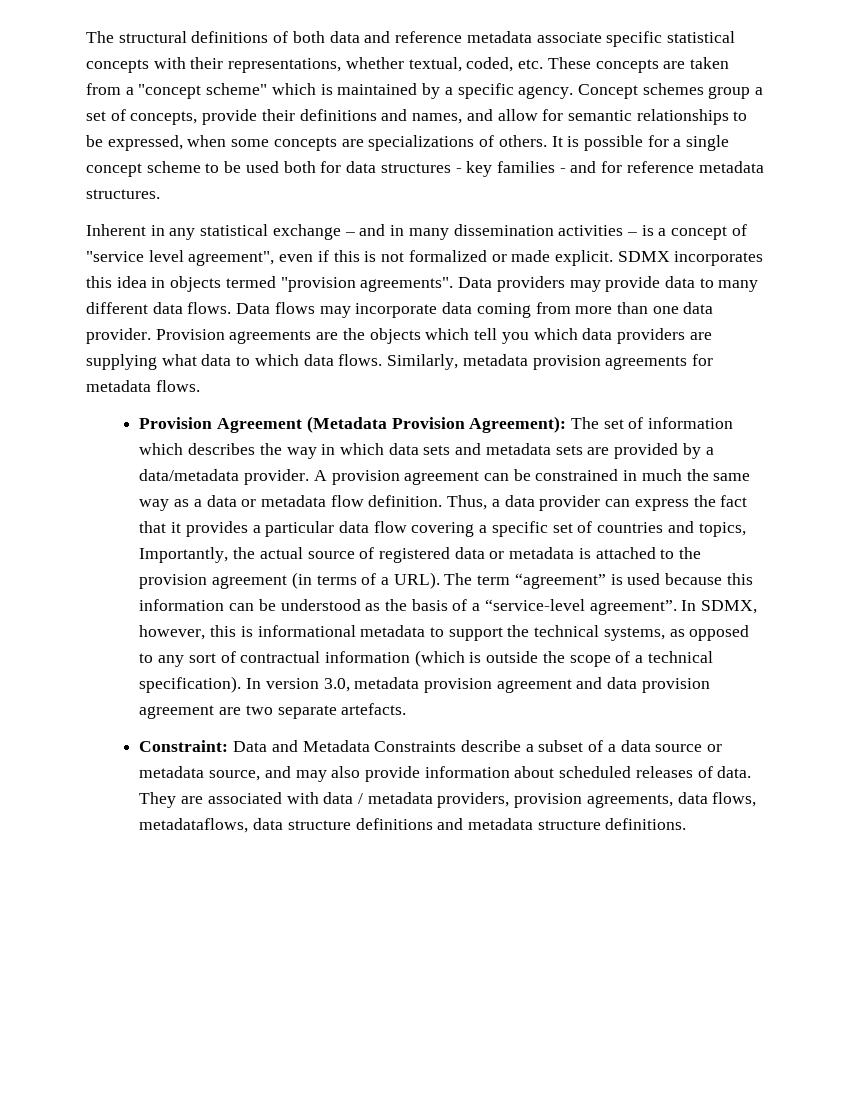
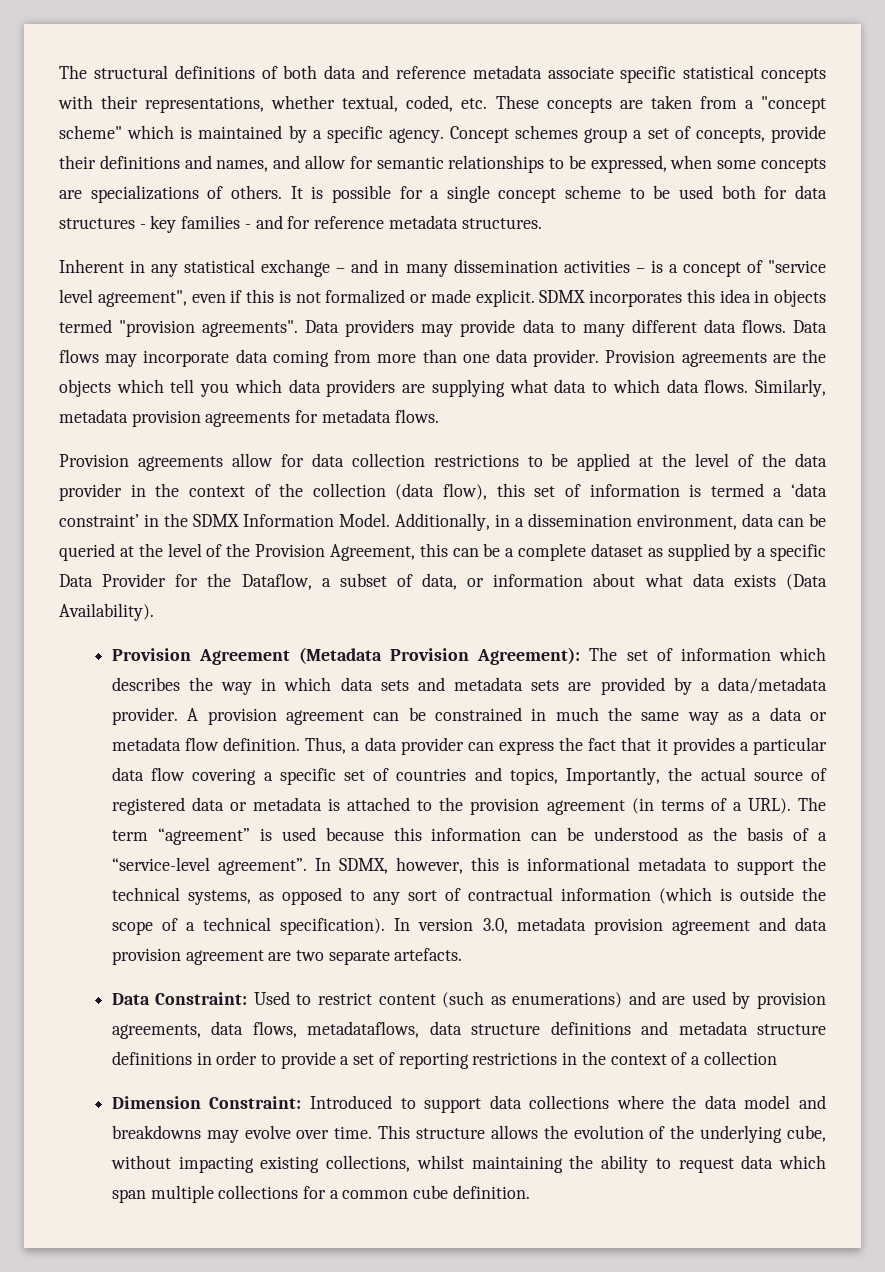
+ Provision agreements allow for data collection restrictions to be applied at the level of the data provider in the context of the collection (data flow), this set of information is termed a ‘data constraint’ in the SDMX Information Model. Additionally, in a dissemination environment, data can be queried at the level of the Provision Agreement, this can be a complete dataset as supplied by a specific Data Provider for the Dataflow, a subset of data, or information about what data exists (Data Availability).
- Constraint: Data and Metadata Constraints describe a subset of a data source or metadata source, and may also provide information about scheduled releases of data. They are associated with data / metadata providers, provision agreements, data flows, metadataflows, data structure definitions and metadata structure definitions.
+ Data Constraint: Used to restrict content (such as enumerations) and are used by provision agreements, data flows, metadataflows, data structure definitions and metadata structure definitions in order to provide a set of reporting restrictions in the context of a collection
+ Dimension Constraint: Introduced to support data collections where the data model and breakdowns may evolve over time. This structure allows the evolution of the underlying cube, without impacting existing collections, whilst maintaining the ability to request data which span multiple collections for a common cube definition.

